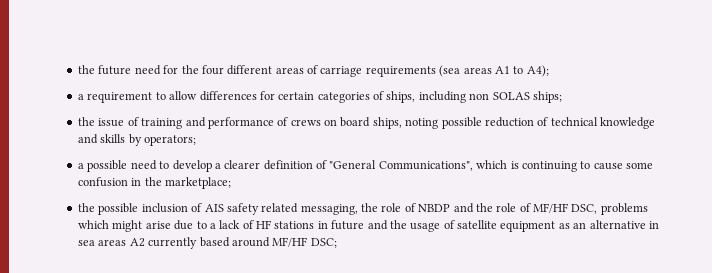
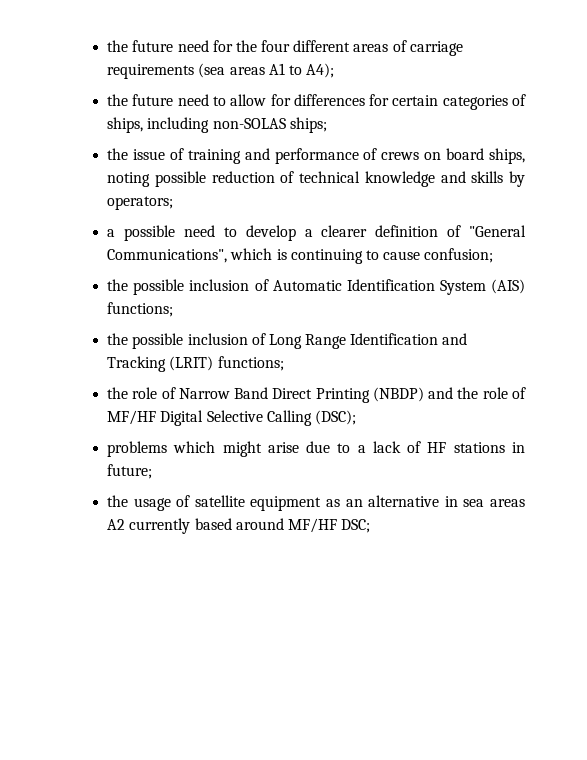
- a requirement to allow differences for certain categories of ships, including non SOLAS ships;
+ the future need to allow for differences for certain categories of ships, including non-SOLAS ships;
- a possible need to develop a clearer definition of "General Communications", which is continuing to cause some confusion in the marketplace;
- the possible inclusion of AIS safety related messaging, the role of NBDP and the role of MF/HF DSC, problems which might arise due to a lack of HF stations in future and the usage of satellite equipment as an alternative in sea areas A2 currently based around MF/HF DSC;
+ a possible need to develop a clearer definition of "General Communications", which is continuing to cause confusion;
+ the possible inclusion of Automatic Identification System (AIS) functions;
+ the possible inclusion of Long Range Identification and Tracking (LRIT) functions;
+ the role of Narrow Band Direct Printing (NBDP) and the role of MF/HF Digital Selective Calling (DSC);
+ problems which might arise due to a lack of HF stations in future;
+ the usage of satellite equipment as an alternative in sea areas A2 currently based around MF/HF DSC;

